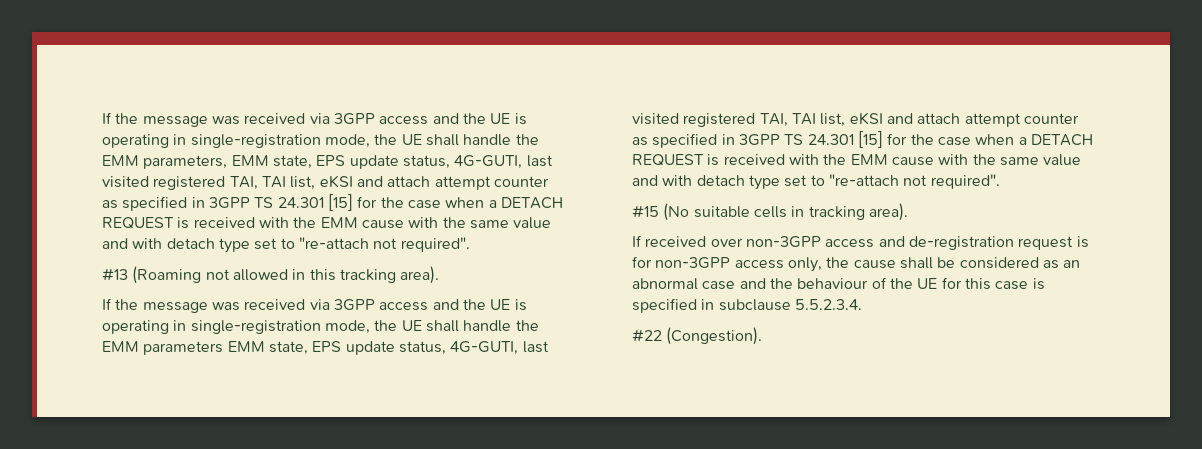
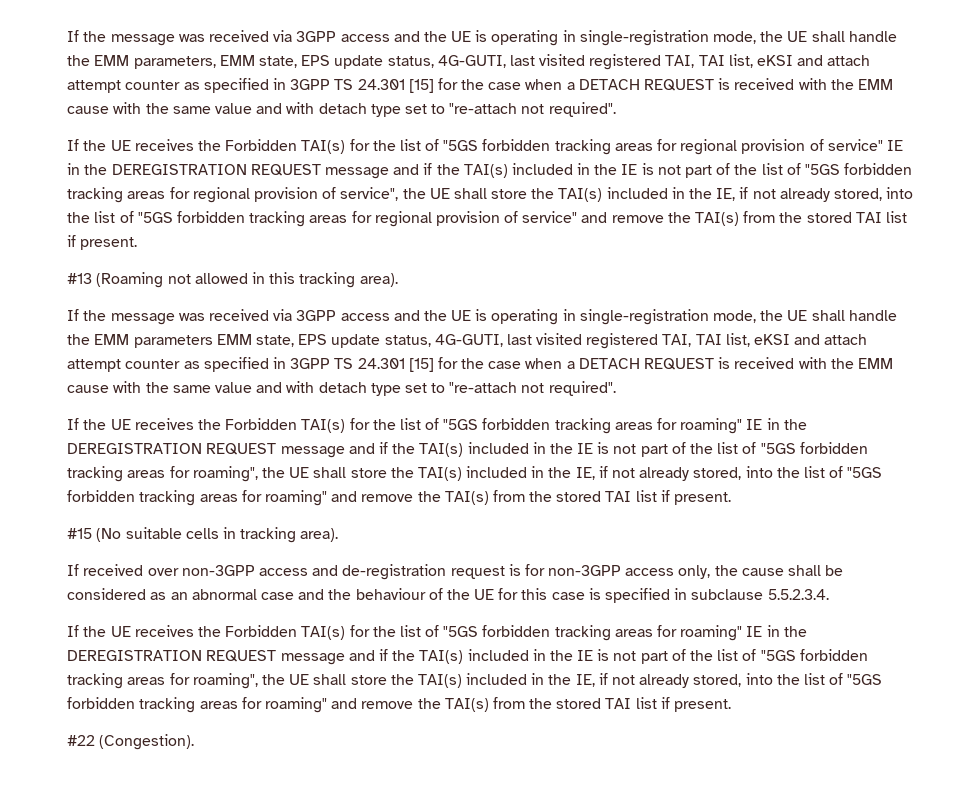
+ If the UE receives the Forbidden TAI(s) for the list of "5GS forbidden tracking areas for regional provision of service" IE in the DEREGISTRATION REQUEST message and if the TAI(s) included in the IE is not part of the list of "5GS forbidden tracking areas for regional provision of service", the UE shall store the TAI(s) included in the IE, if not already stored, into the list of "5GS forbidden tracking areas for regional provision of service" and remove the TAI(s) from the stored TAI list if present.
  If the message was received via 3GPP access and the UE is operating in single-registration mode, the UE shall handle the EMM parameters EMM state, EPS update status, 4G-GUTI, last visited registered TAI, TAI list, eKSI and attach attempt counter as specified in 3GPP TS 24.301 [15] for the case when a DETACH REQUEST is received with the EMM cause with the same value and with detach type set to "re-attach not required".
+ If the UE receives the Forbidden TAI(s) for the list of "5GS forbidden tracking areas for roaming" IE in the DEREGISTRATION REQUEST message and if the TAI(s) included in the IE is not part of the list of "5GS forbidden tracking areas for roaming", the UE shall store the TAI(s) included in the IE, if not already stored, into the list of "5GS forbidden tracking areas for roaming" and remove the TAI(s) from the stored TAI list if present.
  If received over non-3GPP access and de-registration request is for non-3GPP access only, the cause shall be considered as an abnormal case and the behaviour of the UE for this case is specified in subclause 5.5.2.3.4.
+ If the UE receives the Forbidden TAI(s) for the list of "5GS forbidden tracking areas for roaming" IE in the DEREGISTRATION REQUEST message and if the TAI(s) included in the IE is not part of the list of "5GS forbidden tracking areas for roaming", the UE shall store the TAI(s) included in the IE, if not already stored, into the list of "5GS forbidden tracking areas for roaming" and remove the TAI(s) from the stored TAI list if present.

